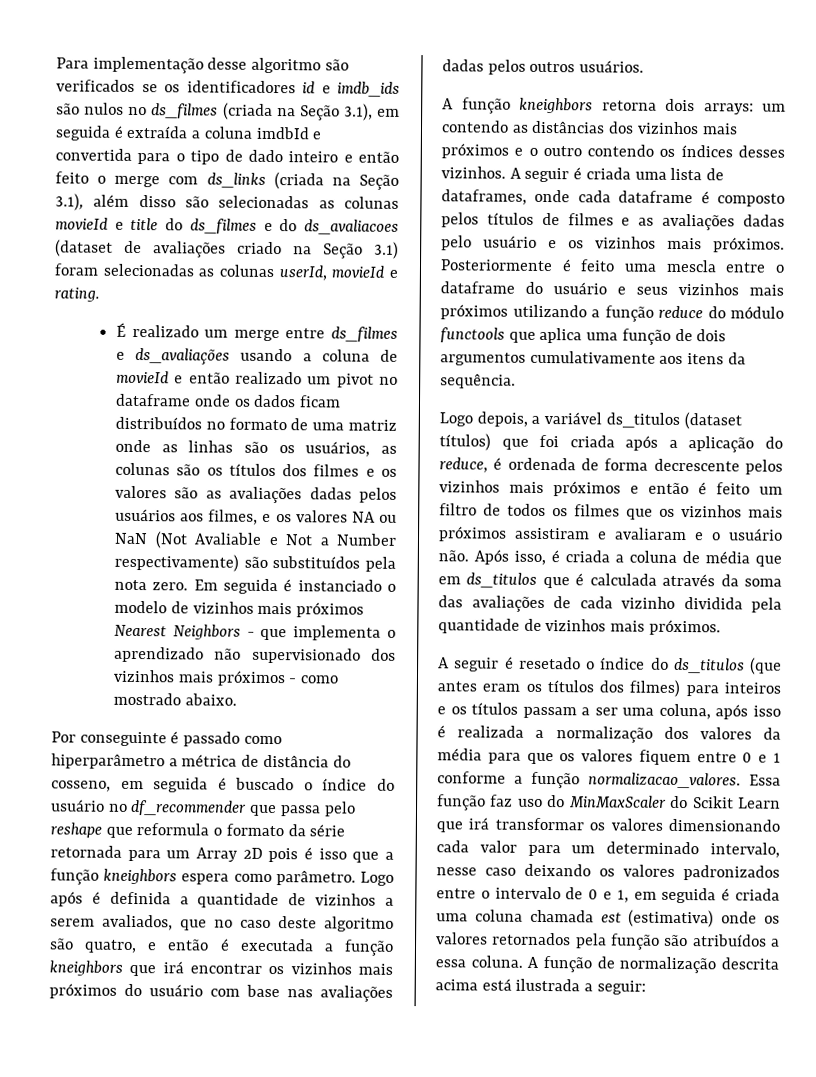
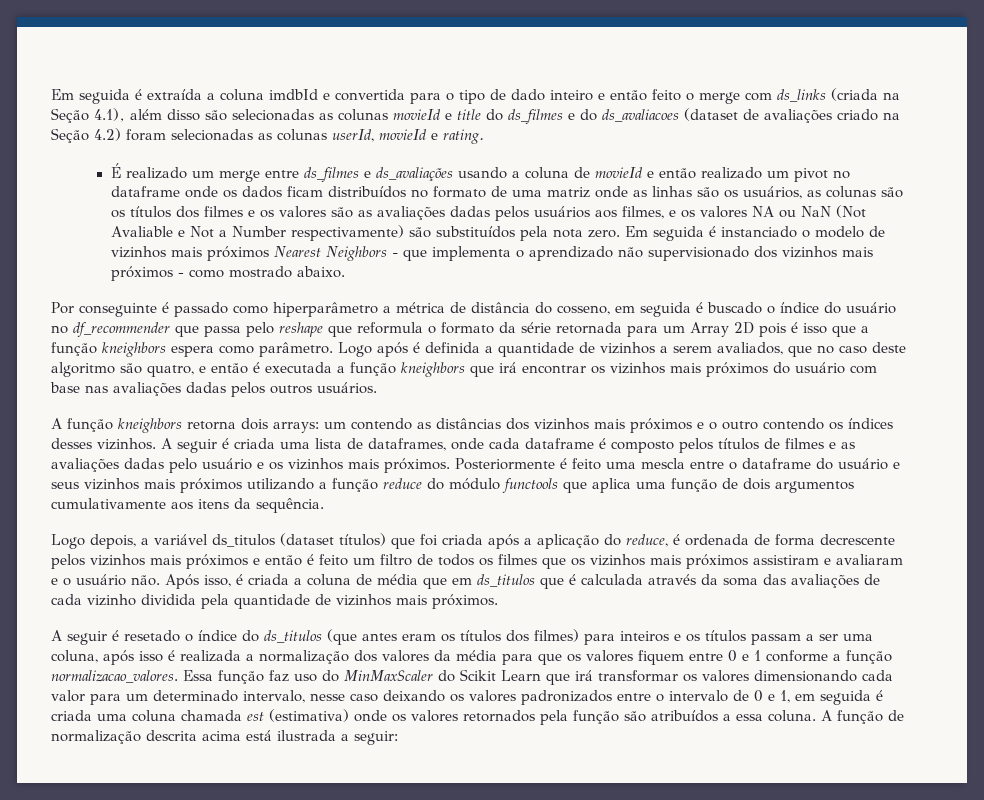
- Para implementação desse algoritmo são verificados se os identificadores id e imdb_ids são nulos no ds_filmes (criada na Seção 3.1), em seguida é extraída a coluna imdbId e convertida para o tipo de dado inteiro e então feito o merge com ds_links (criada na Seção 3.1), além disso são selecionadas as colunas movieId e title do ds_filmes e do ds_avaliacoes (dataset de avaliações criado na Seção 3.1) foram selecionadas as colunas userId, movieId e rating.
+ Em seguida é extraída a coluna imdbId e convertida para o tipo de dado inteiro e então feito o merge com ds_links (criada na Seção 4.1), além disso são selecionadas as colunas movieId e title do ds_filmes e do ds_avaliacoes (dataset de avaliações criado na Seção 4.2) foram selecionadas as colunas userId, movieId e rating.

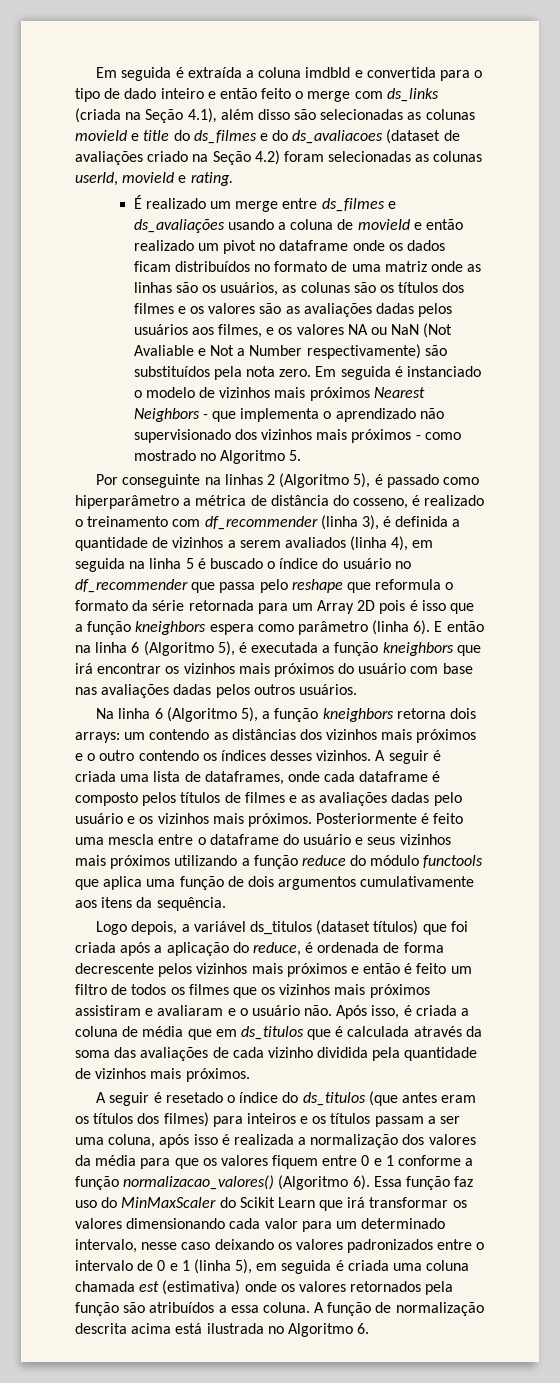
- Em seguida é instanciado o modelo de vizinhos mais próximos Nearest Neighbors - que implementa o aprendizado não supervisionado dos vizinhos mais próximos - como mostrado abaixo.
+ Em seguida é instanciado o modelo de vizinhos mais próximos Nearest Neighbors - que implementa o aprendizado não supervisionado dos vizinhos mais próximos - como mostrado no Algoritmo 5.
- Por conseguinte é passado como hiperparâmetro a métrica de distância do cosseno, em seguida é buscado o índice do usuário no df_recommender que passa pelo reshape que reformula o formato da série retornada para um Array 2D pois é isso que a função kneighbors espera como parâmetro. Logo após é definida a quantidade de vizinhos a serem avaliados, que no caso deste algoritmo são quatro, e então é executada a função kneighbors que irá encontrar os vizinhos mais próximos do usuário com base nas avaliações dadas pelos outros usuários.
+ Por conseguinte na linhas 2 (Algoritmo 5), é passado como hiperparâmetro a métrica de distância do cosseno, é realizado o treinamento com df_recommender (linha 3), é definida a quantidade de vizinhos a serem avaliados (linha 4), em seguida na linha 5 é buscado o índice do usuário no df_recommender que passa pelo reshape que reformula o formato da série retornada para um Array 2D pois é isso que a função kneighbors espera como parâmetro (linha 6). E então na linha 6 (Algoritmo 5), é executada a função kneighbors que irá encontrar os vizinhos mais próximos do usuário com base nas avaliações dadas pelos outros usuários.
- A função kneighbors retorna dois arrays: um contendo as distâncias dos vizinhos mais próximos e o outro contendo os índices desses vizinhos.
+ Na linha 6 (Algoritmo 5), a função kneighbors retorna dois arrays: um contendo as distâncias dos vizinhos mais próximos e o outro contendo os índices desses vizinhos.
- A seguir é resetado o índice do ds_titulos (que antes eram os títulos dos filmes) para inteiros e os títulos passam a ser uma coluna, após isso é realizada a normalização dos valores da média para que os valores fiquem entre 0 e 1 conforme a função normalizacao_valores.
+ A seguir é resetado o índice do ds_titulos (que antes eram os títulos dos filmes) para inteiros e os títulos passam a ser uma coluna, após isso é realizada a normalização dos valores da média para que os valores fiquem entre 0 e 1 conforme a função normalizacao_valores() (Algoritmo 6).
- Essa função faz uso do MinMaxScaler do Scikit Learn que irá transformar os valores dimensionando cada valor para um determinado intervalo, nesse caso deixando os valores padronizados entre o intervalo de 0 e 1, em seguida é criada uma coluna chamada est (estimativa) onde os valores retornados pela função são atribuídos a essa coluna.
+ Essa função faz uso do MinMaxScaler do Scikit Learn que irá transformar os valores dimensionando cada valor para um determinado intervalo, nesse caso deixando os valores padronizados entre o intervalo de 0 e 1 (linha 5), em seguida é criada uma coluna chamada est (estimativa) onde os valores retornados pela função são atribuídos a essa coluna.
- A função de normalização descrita acima está ilustrada a seguir:
+ A função de normalização descrita acima está ilustrada no Algoritmo 6.

